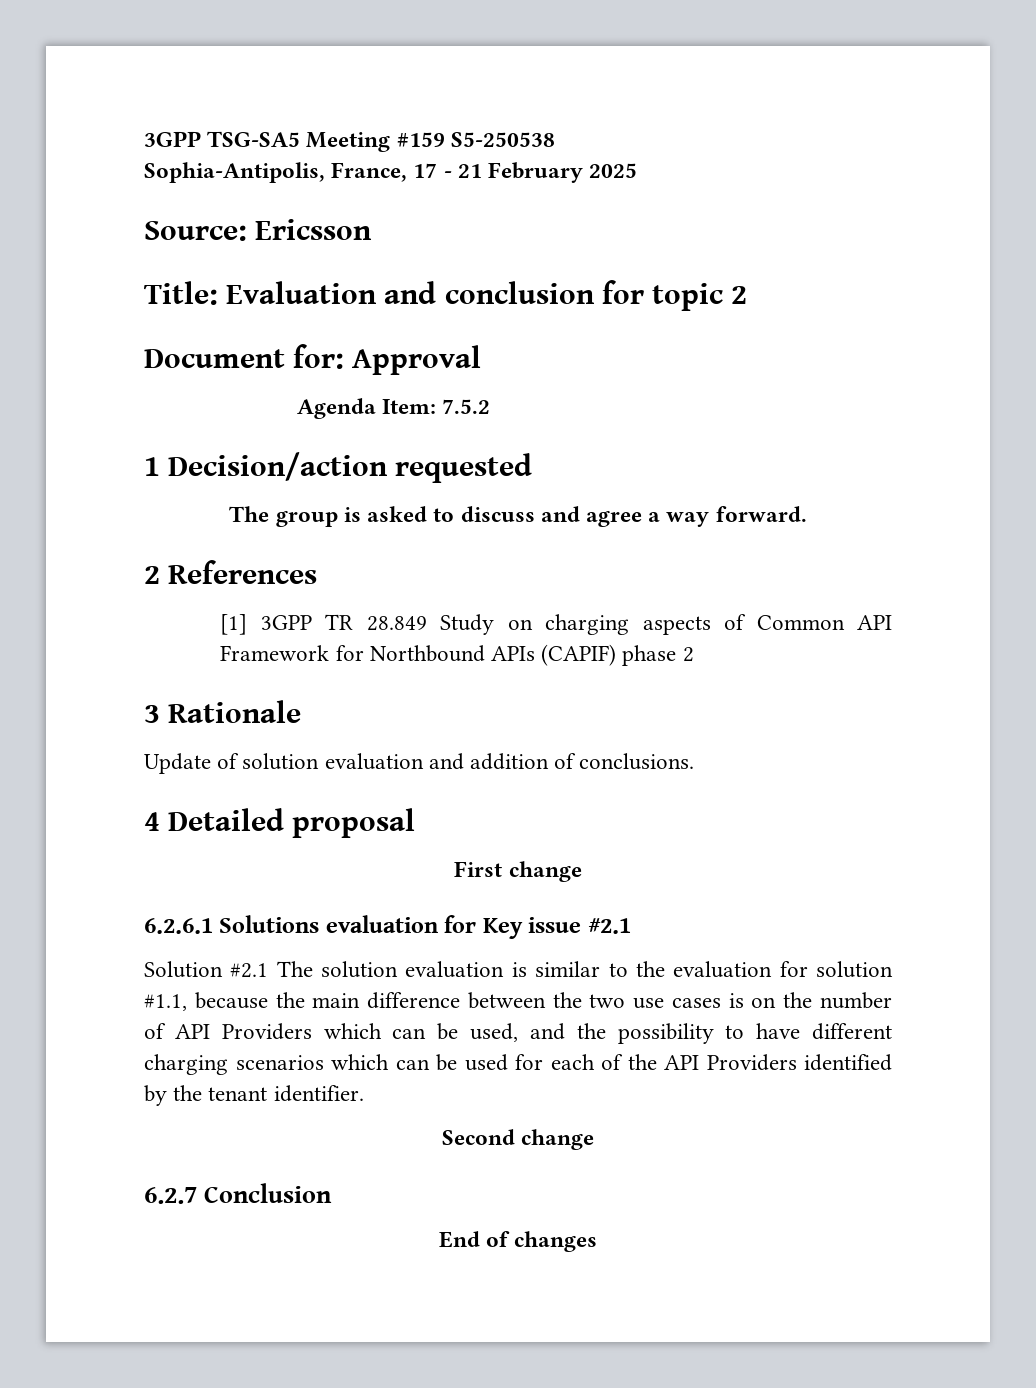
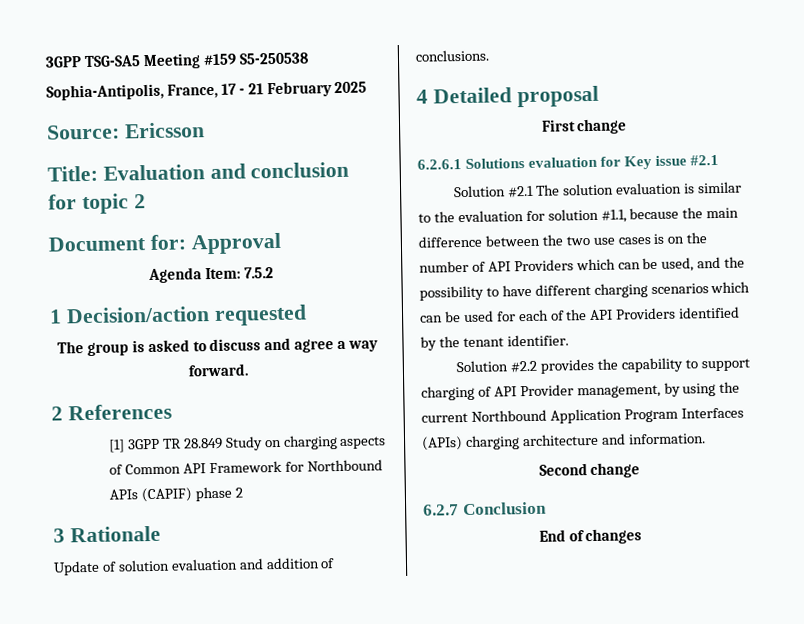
+ Solution #2.2 provides the capability to support charging of API Provider management, by using the current Northbound Application Program Interfaces (APIs) charging architecture and information.

